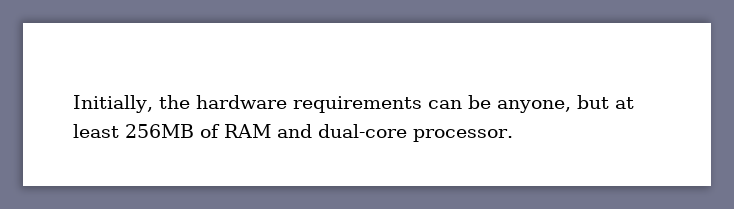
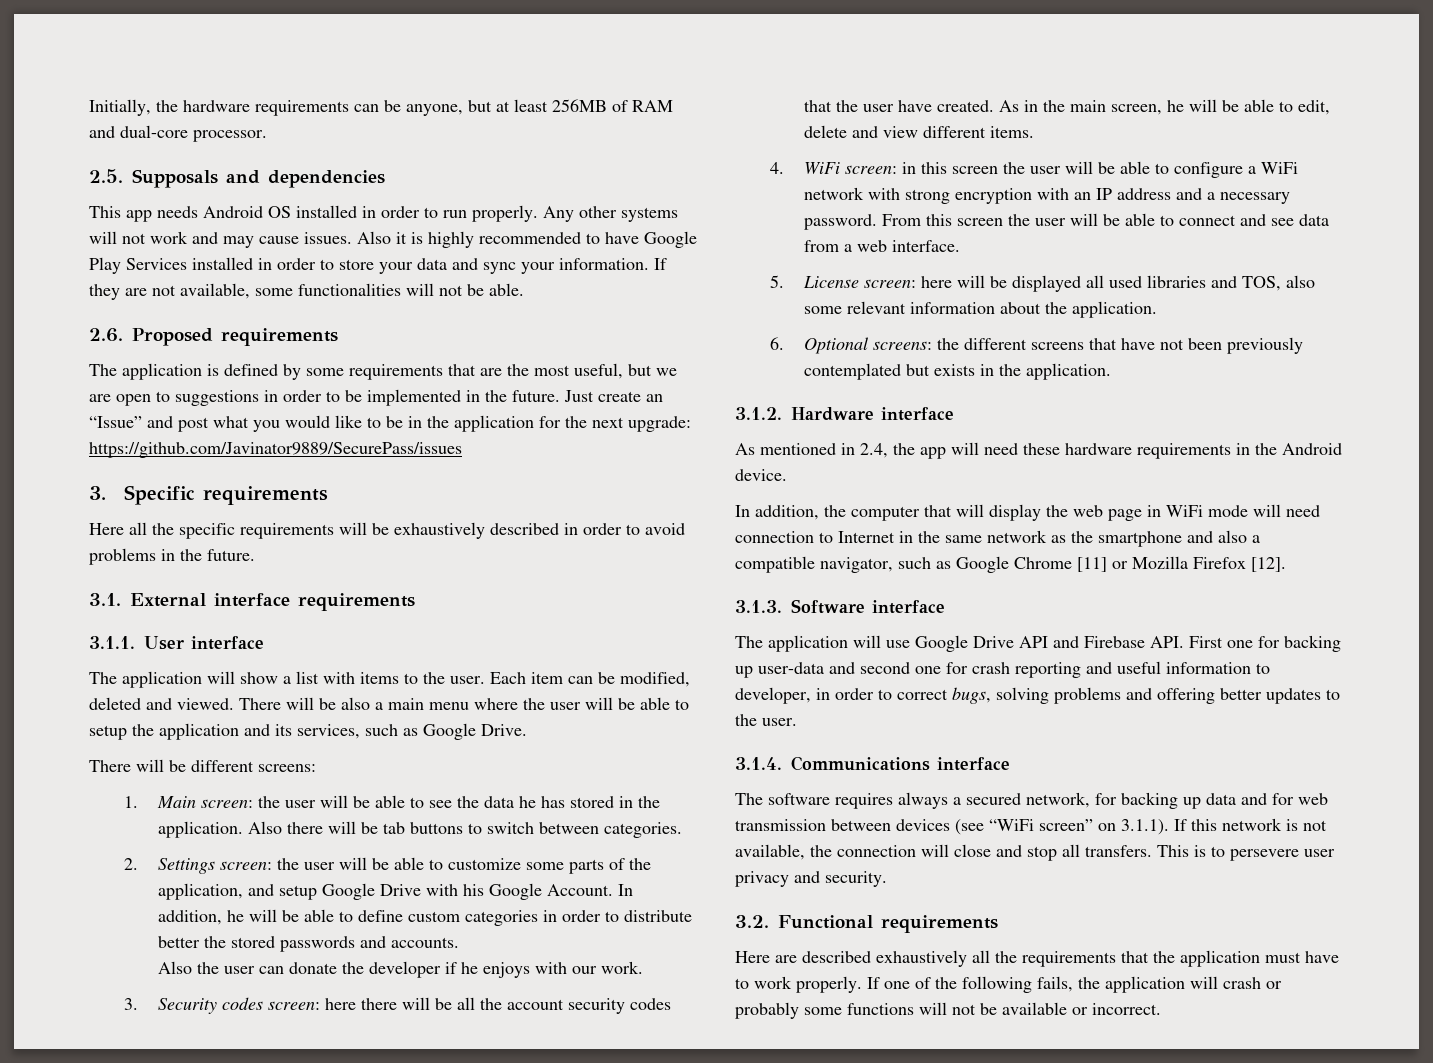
+ 2.5. Supposals and dependencies
+ This app needs Android OS installed in order to run properly. Any other systems will not work and may cause issues. Also it is highly recommended to have Google Play Services installed in order to store your data and sync your information. If they are not available, some functionalities will not be able.
+ 2.6. Proposed requirements
+ The application is defined by some requirements that are the most useful, but we are open to suggestions in order to be implemented in the future. Just create an “Issue” and post what you would like to be in the application for the next upgrade: https://github.com/Javinator9889/SecurePass/issues
+ 3. Specific requirements
+ Here all the specific requirements will be exhaustively described in order to avoid problems in the future.
+ 3.1. External interface requirements
+ 3.1.1. User interface
+ The application will show a list with items to the user. Each item can be modified, deleted and viewed. There will be also a main menu where the user will be able to setup the application and its services, such as Google Drive.
+ There will be different screens:
+ 1. Main screen: the user will be able to see the data he has stored in the application. Also there will be tab buttons to switch between categories.
+ 2. Settings screen: the user will be able to customize some parts of the application, and setup Google Drive with his Google Account. In addition, he will be able to define custom categories in order to distribute better the stored passwords and accounts.
+ Also the user can donate the developer if he enjoys with our work.
+ 3. Security codes screen: here there will be all the account security codes that the user have created. As in the main screen, he will be able to edit, delete and view different items.
+ 4. WiFi screen: in this screen the user will be able to configure a WiFi network with strong encryption with an IP address and a necessary password. From this screen the user will be able to connect and see data from a web interface.
+ 5. License screen: here will be displayed all used libraries and TOS, also some relevant information about the application.
+ 6. Optional screens: the different screens that have not been previously contemplated but exists in the application.
+ 3.1.2. Hardware interface
+ As mentioned in 2.4, the app will need these hardware requirements in the Android device.
+ In addition, the computer that will display the web page in WiFi mode will need connection to Internet in the same network as the smartphone and also a compatible navigator, such as Google Chrome [11] or Mozilla Firefox [12].
+ 3.1.3. Software interface
+ The application will use Google Drive API and Firebase API. First one for backing up user-data and second one for crash reporting and useful information to developer, in order to correct bugs, solving problems and offering better updates to the user.
+ 3.1.4. Communications interface
+ The software requires always a secured network, for backing up data and for web transmission between devices (see “WiFi screen” on 3.1.1). If this network is not available, the connection will close and stop all transfers. This is to persevere user privacy and security.
+ 3.2. Functional requirements
+ Here are described exhaustively all the requirements that the application must have to work properly. If one of the following fails, the application will crash or probably some functions will not be available or incorrect.

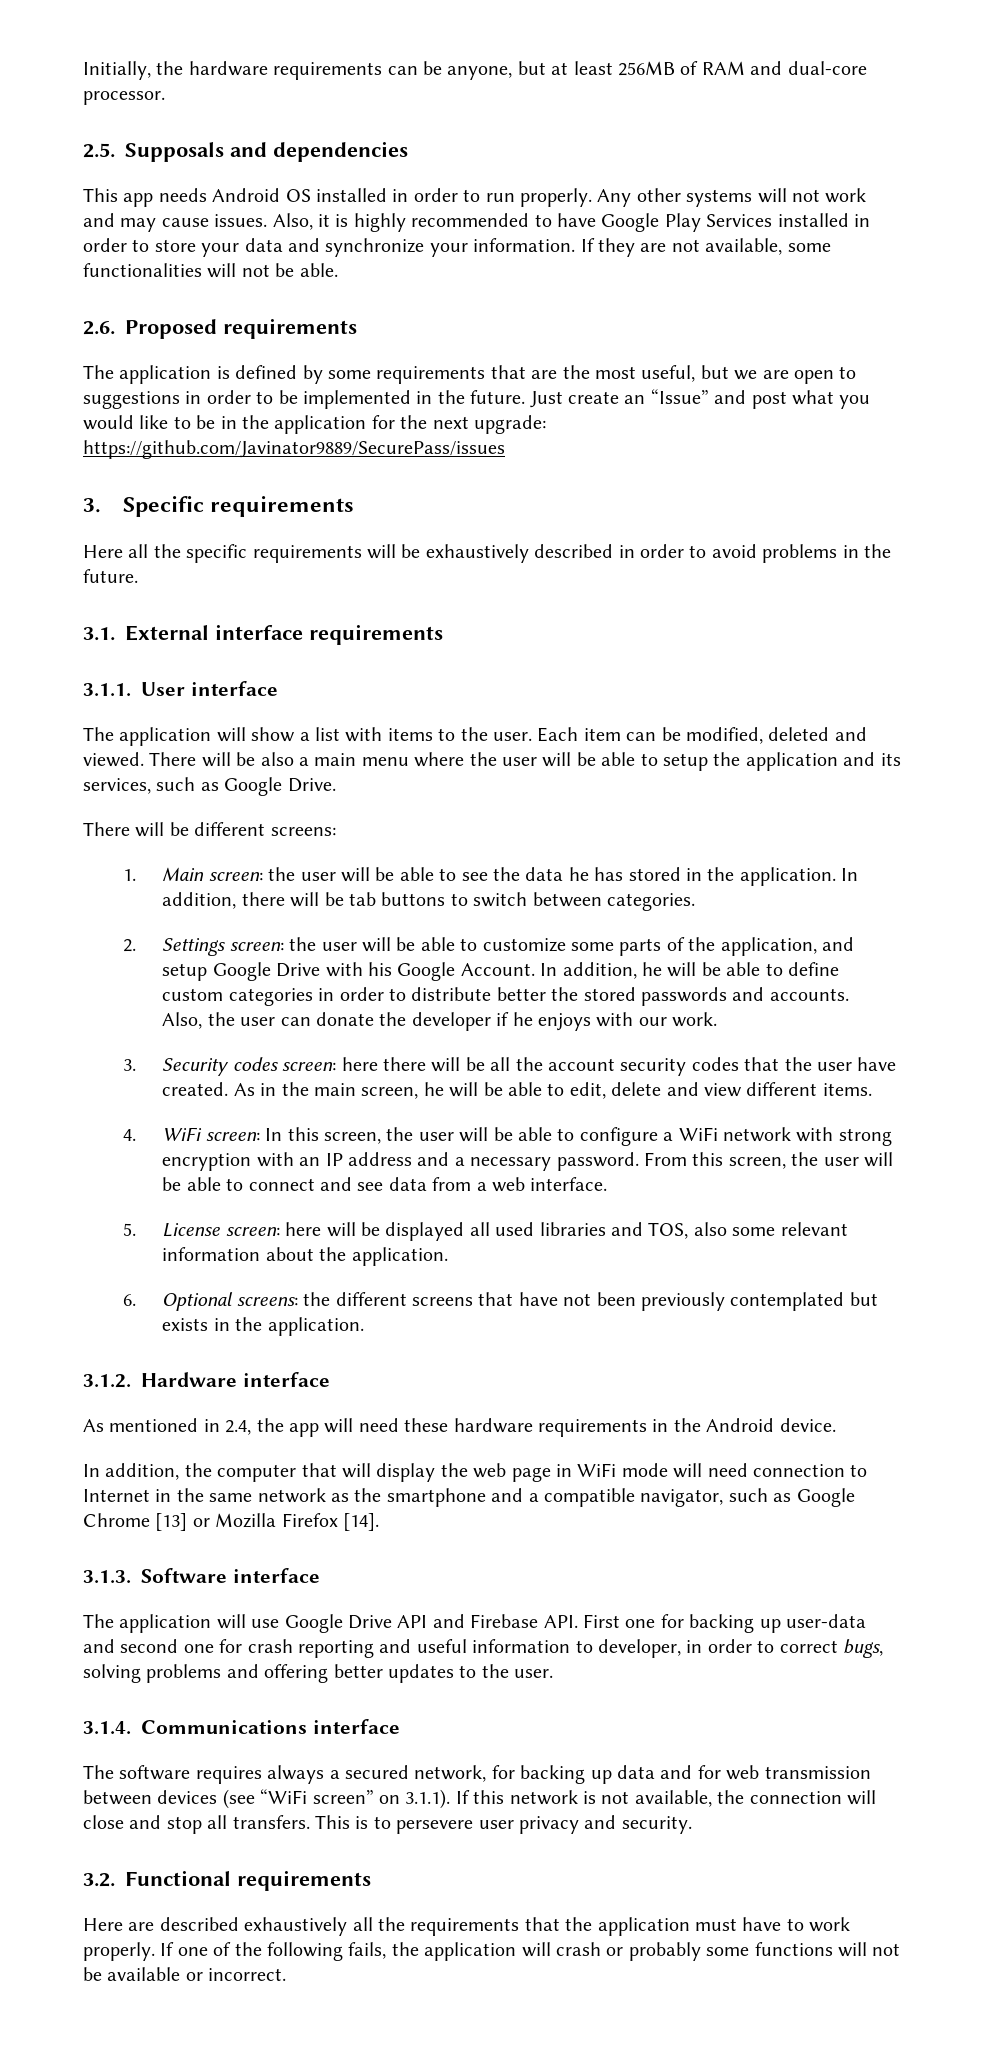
- Also it is highly recommended to have Google Play Services installed in order to store your data and sync your information.
+ Also, it is highly recommended to have Google Play Services installed in order to store your data and synchronize your information.
- Also there will be tab buttons to switch between categories.
+ In addition, there will be tab buttons to switch between categories.
- Also the user can donate the developer if he enjoys with our work.
+ Also, the user can donate the developer if he enjoys with our work.
- 4. WiFi screen: in this screen the user will be able to configure a WiFi network with strong encryption with an IP address and a necessary password.
+ 4. WiFi screen: In this screen, the user will be able to configure a WiFi network with strong encryption with an IP address and a necessary password.
- From this screen the user will be able to connect and see data from a web interface.
+ From this screen, the user will be able to connect and see data from a web interface.
- In addition, the computer that will display the web page in WiFi mode will need connection to Internet in the same network as the smartphone and also a compatible navigator, such as Google Chrome [11] or Mozilla Firefox [12].
+ In addition, the computer that will display the web page in WiFi mode will need connection to Internet in the same network as the smartphone and a compatible navigator, such as Google Chrome [13] or Mozilla Firefox [14].

